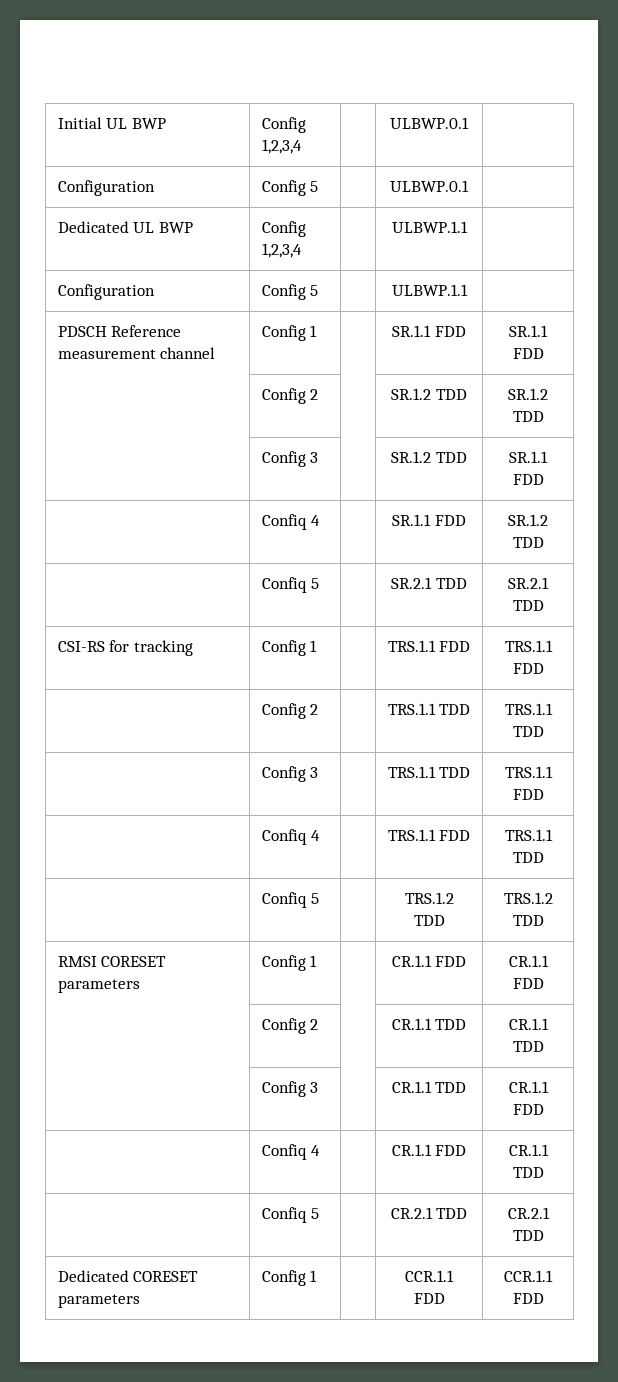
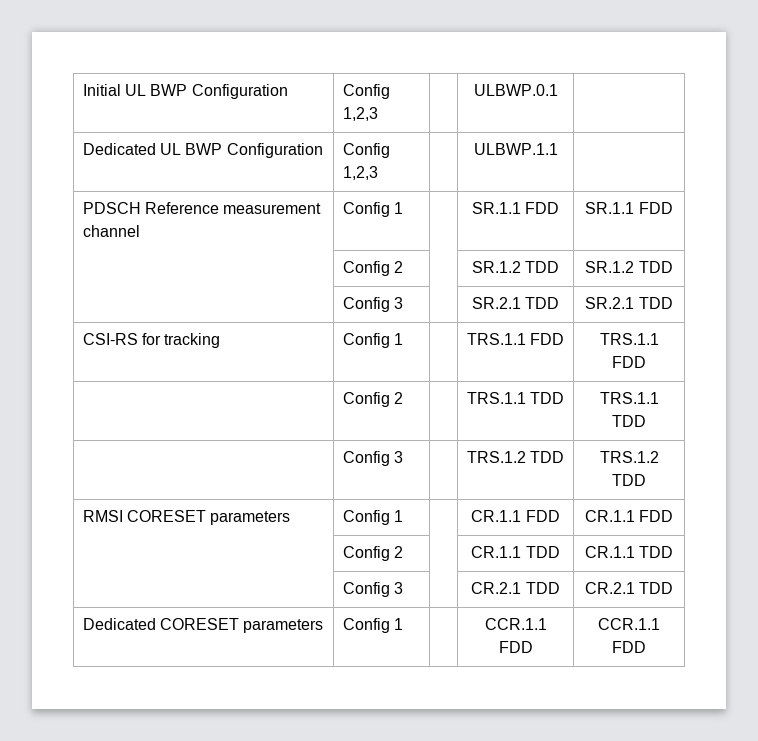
- Initial UL BWP | Config 1,2,3,4 | | ULBWP.0.1 |
- Configuration | Config 5 | | ULBWP.0.1 |
+ Initial UL BWP Configuration | Config 1,2,3 | | ULBWP.0.1 |
- Dedicated UL BWP | Config 1,2,3,4 | | ULBWP.1.1 |
- Configuration | Config 5 | | ULBWP.1.1 |
+ Dedicated UL BWP Configuration | Config 1,2,3 | | ULBWP.1.1 |
- | Config 3 | | SR.1.2 TDD | SR.1.1 FDD
- | Confiq 4 | | SR.1.1 FDD | SR.1.2 TDD
- | Confiq 5 | | SR.2.1 TDD | SR.2.1 TDD
+ | Config 3 | | SR.2.1 TDD | SR.2.1 TDD
- | Config 3 | | TRS.1.1 TDD | TRS.1.1 FDD
- | Confiq 4 | | TRS.1.1 FDD | TRS.1.1 TDD
- | Confiq 5 | | TRS.1.2 TDD | TRS.1.2 TDD
+ | Config 3 | | TRS.1.2 TDD | TRS.1.2 TDD
- | Config 3 | | CR.1.1 TDD | CR.1.1 FDD
- | Confiq 4 | | CR.1.1 FDD | CR.1.1 TDD
- | Confiq 5 | | CR.2.1 TDD | CR.2.1 TDD
+ | Config 3 | | CR.2.1 TDD | CR.2.1 TDD

